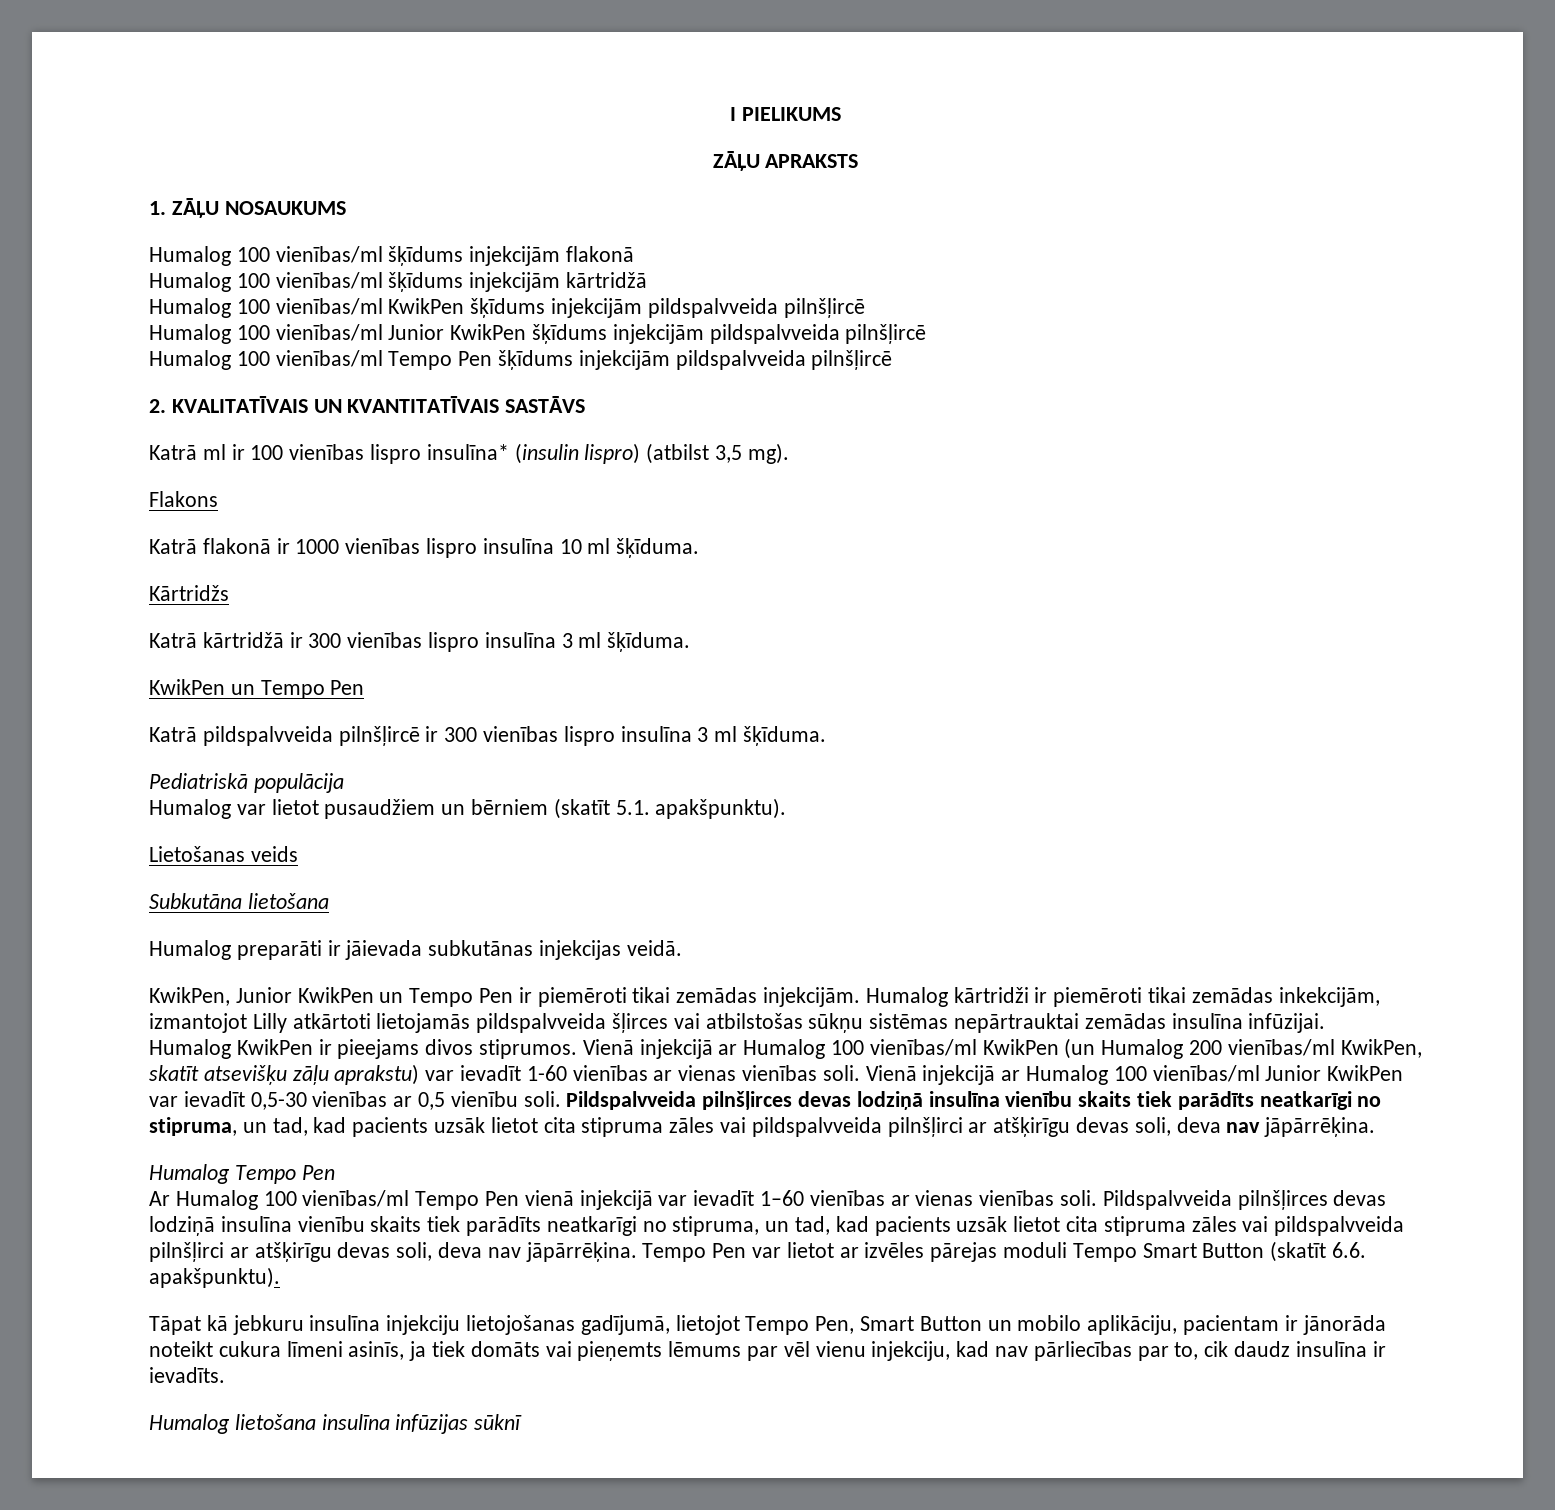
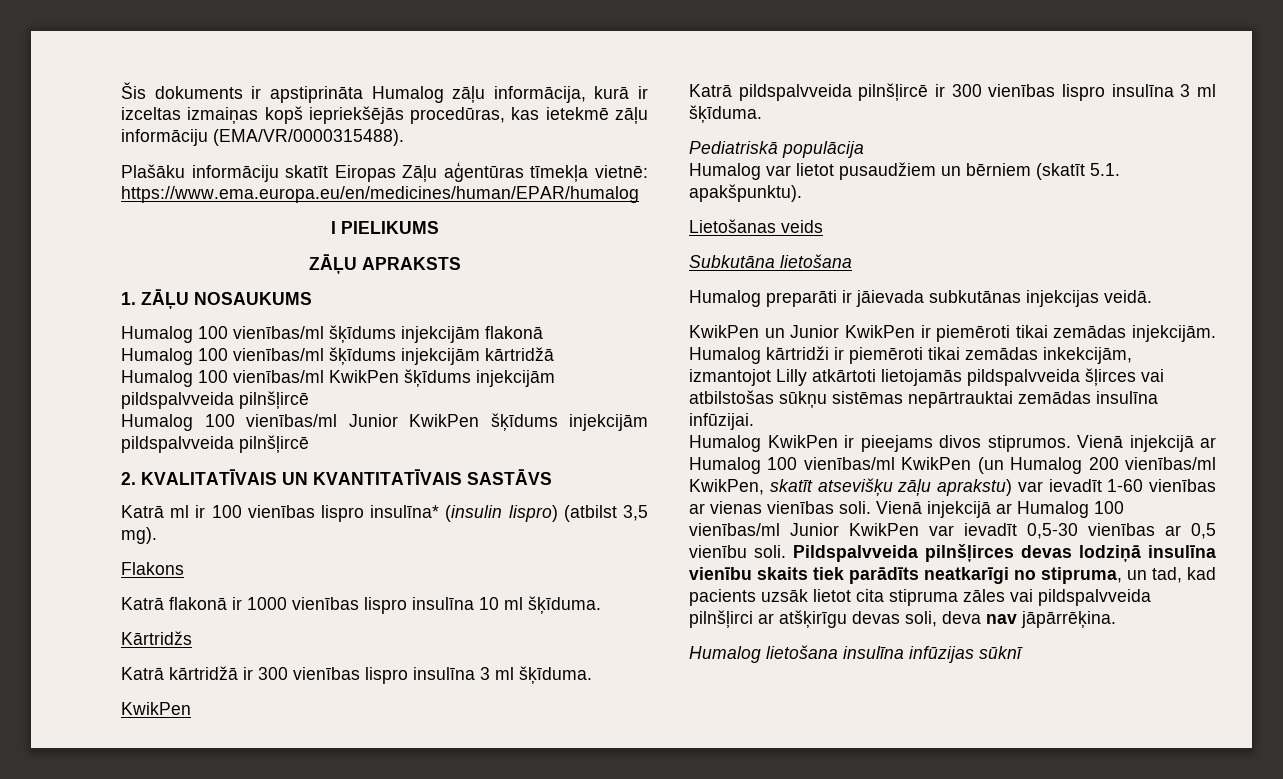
+ Šis dokuments ir apstiprināta Humalog zāļu informācija, kurā ir izceltas izmaiņas kopš iepriekšējās procedūras, kas ietekmē zāļu informāciju (EMA/VR/0000315488).
+ Plašāku informāciju skatīt Eiropas Zāļu aģentūras tīmekļa vietnē: https://www.ema.europa.eu/en/medicines/human/EPAR/humalog
- Humalog 100 vienības/ml Tempo Pen šķīdums injekcijām pildspalvveida pilnšļircē
  Katrā kārtridžā ir 300 vienības lispro insulīna 3 ml šķīduma.
- KwikPen un Tempo Pen
+ KwikPen
- KwikPen, Junior KwikPen un Tempo Pen ir piemēroti tikai zemādas injekcijām.
+ KwikPen un Junior KwikPen ir piemēroti tikai zemādas injekcijām.
- Humalog Tempo Pen
- Ar Humalog 100 vienības/ml Tempo Pen vienā injekcijā var ievadīt 1–60 vienības ar vienas vienības soli. Pildspalvveida pilnšļirces devas lodziņā insulīna vienību skaits tiek parādīts neatkarīgi no stipruma, un tad, kad pacients uzsāk lietot cita stipruma zāles vai pildspalvveida pilnšļirci ar atšķirīgu devas soli, deva nav jāpārrēķina. Tempo Pen var lietot ar izvēles pārejas moduli Tempo Smart Button (skatīt 6.6. apakšpunktu).
- Tāpat kā jebkuru insulīna injekciju lietojošanas gadījumā, lietojot Tempo Pen, Smart Button un mobilo aplikāciju, pacientam ir jānorāda noteikt cukura līmeni asinīs, ja tiek domāts vai pieņemts lēmums par vēl vienu injekciju, kad nav pārliecības par to, cik daudz insulīna ir ievadīts.

